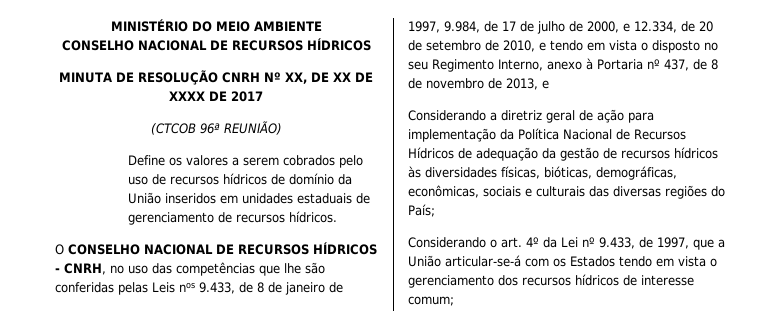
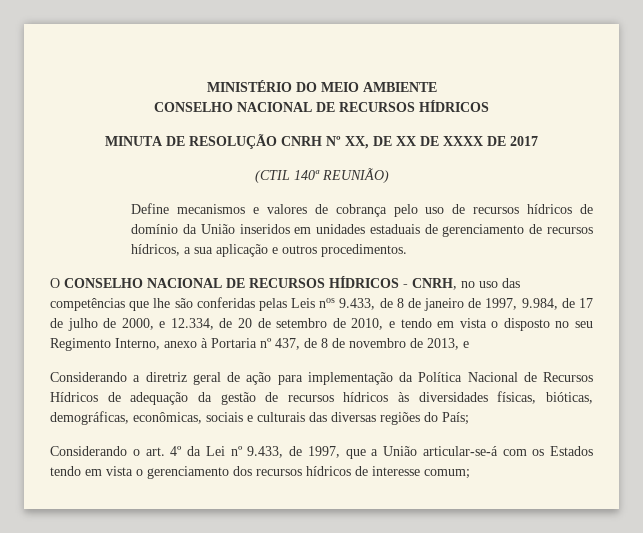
- (CTCOB 96ª REUNIÃO)
+ (CTIL 140ª REUNIÃO)
- Define os valores a serem cobrados pelo uso de recursos hídricos de domínio da União inseridos em unidades estaduais de gerenciamento de recursos hídricos.
+ Define mecanismos e valores de cobrança pelo uso de recursos hídricos de domínio da União inseridos em unidades estaduais de gerenciamento de recursos hídricos, a sua aplicação e outros procedimentos.

